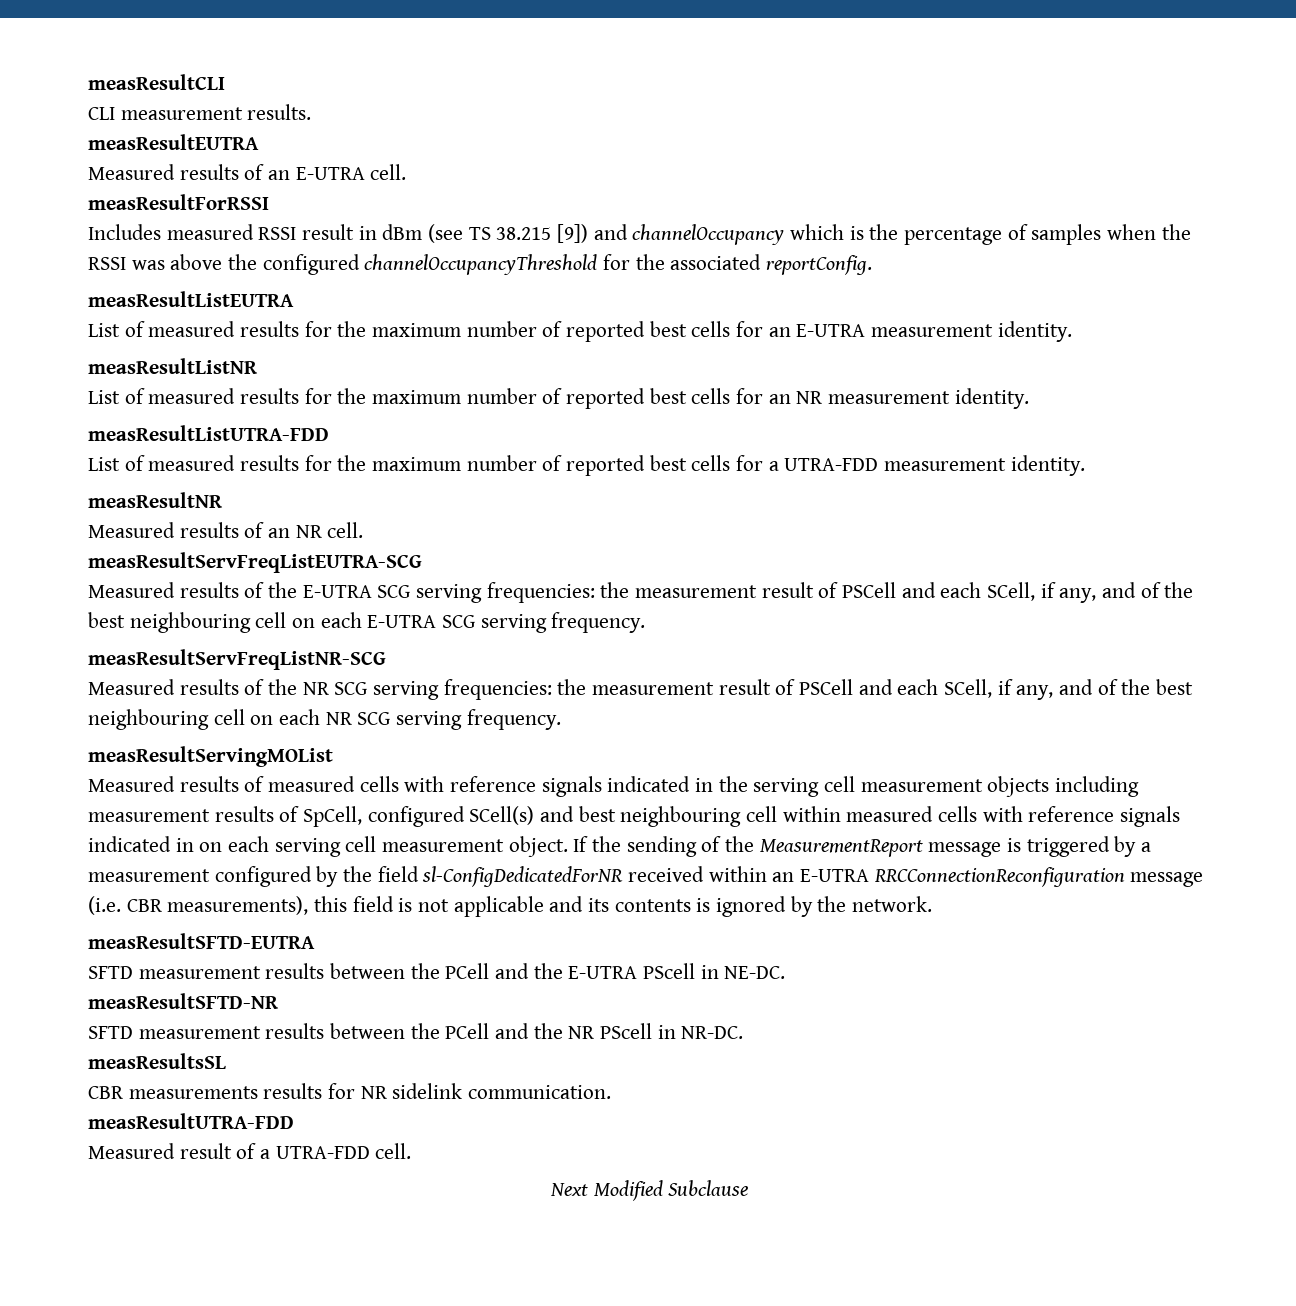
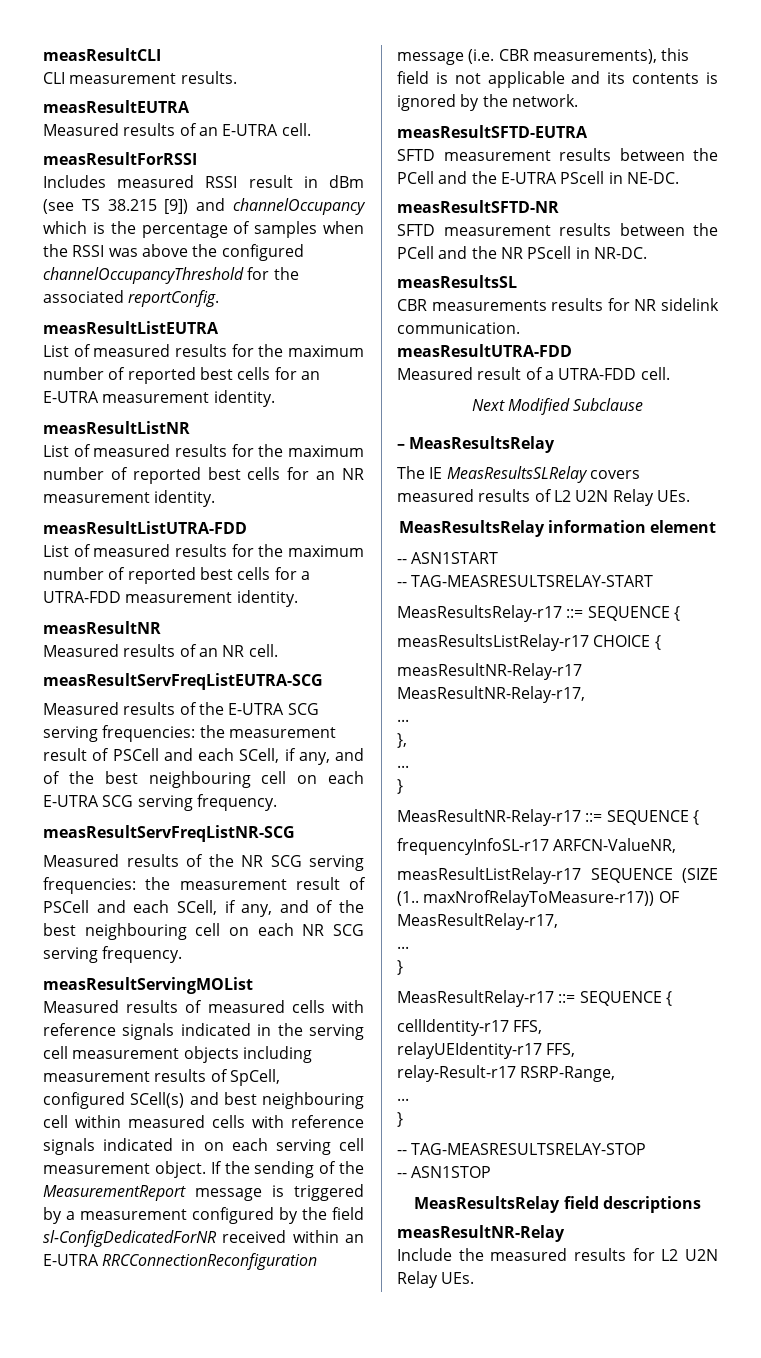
+ – MeasResultsRelay
+ The IE MeasResultsSLRelay covers measured results of L2 U2N Relay UEs.
+ MeasResultsRelay information element
+ -- ASN1START
+ -- TAG-MEASRESULTSRELAY-START
+ MeasResultsRelay-r17 ::= SEQUENCE {
+ measResultsListRelay-r17 CHOICE {
+ measResultNR-Relay-r17 MeasResultNR-Relay-r17,
+ ...
+ },
+ ...
+ }
+ MeasResultNR-Relay-r17 ::= SEQUENCE {
+ frequencyInfoSL-r17 ARFCN-ValueNR,
+ measResultListRelay-r17 SEQUENCE (SIZE (1.. maxNrofRelayToMeasure-r17)) OF MeasResultRelay-r17,
+ ...
+ }
+ MeasResultRelay-r17 ::= SEQUENCE {
+ cellIdentity-r17 FFS,
+ relayUEIdentity-r17 FFS,
+ relay-Result-r17 RSRP-Range,
+ ...
+ }
+ -- TAG-MEASRESULTSRELAY-STOP
+ -- ASN1STOP
+ MeasResultsRelay field descriptions
+ measResultNR-Relay
+ Include the measured results for L2 U2N Relay UEs.

